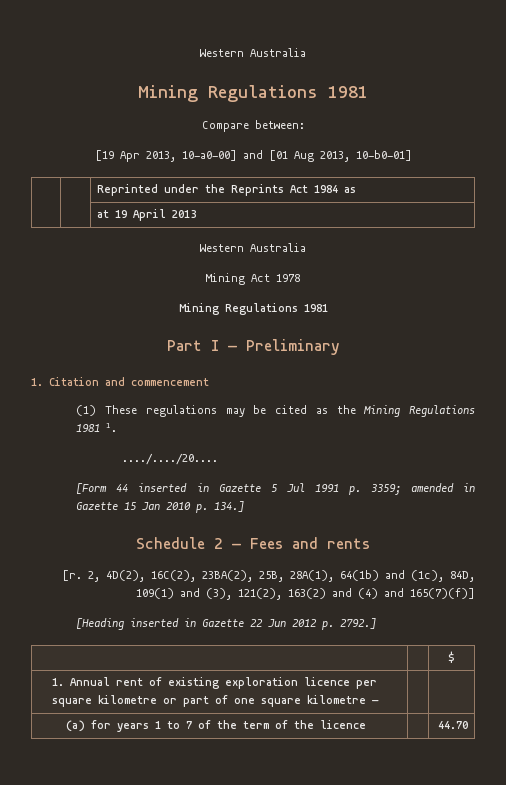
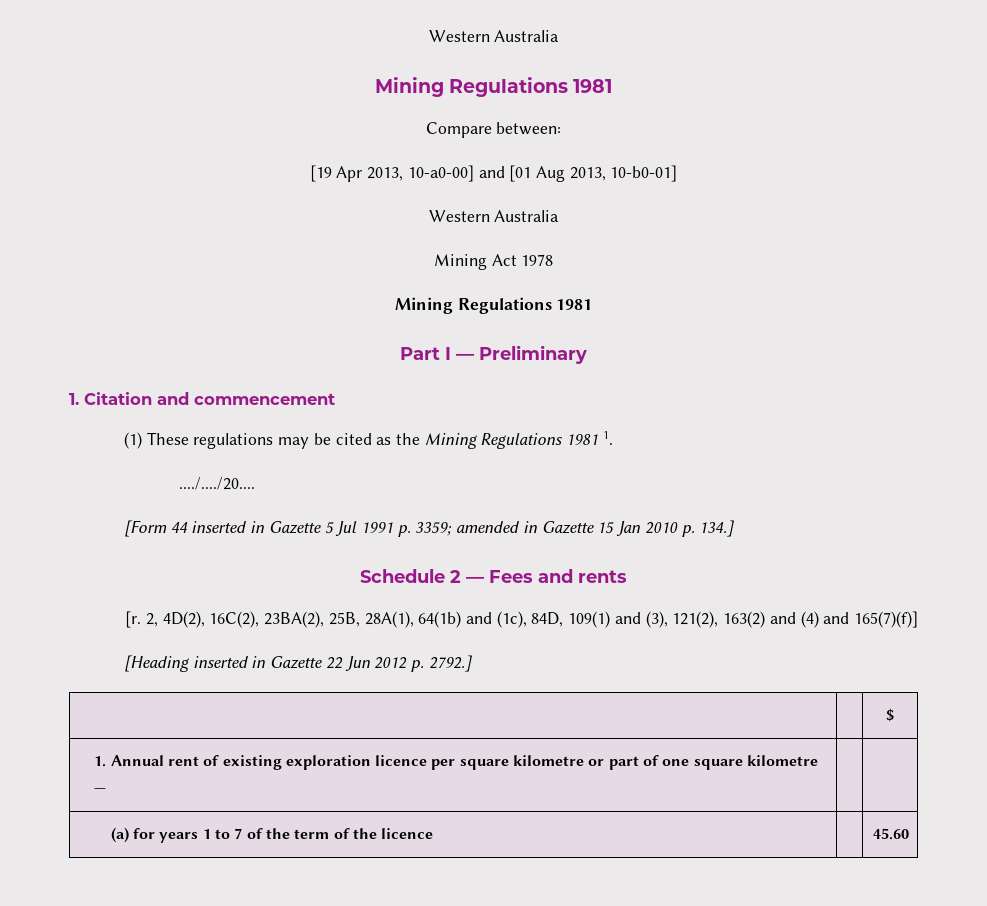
- | | Reprinted under the Reprints Act 1984 as
- | | at 19 April 2013
- (a) for years 1 to 7 of the term of the licence | | 44.70
+ (a) for years 1 to 7 of the term of the licence | | 45.60

